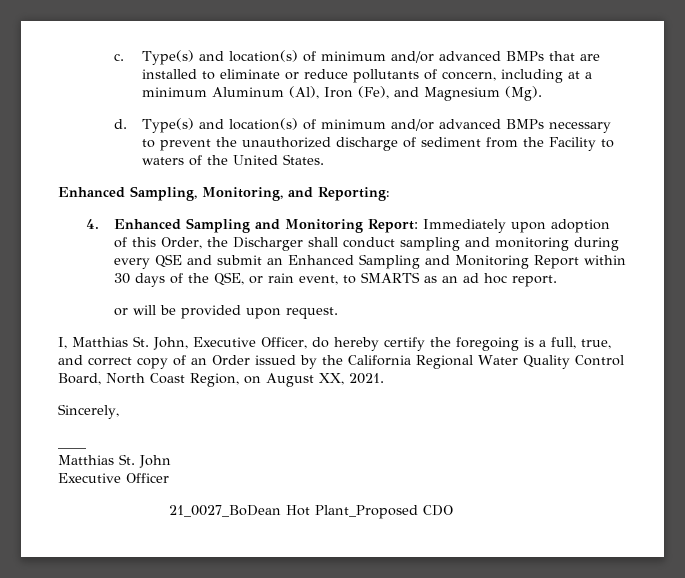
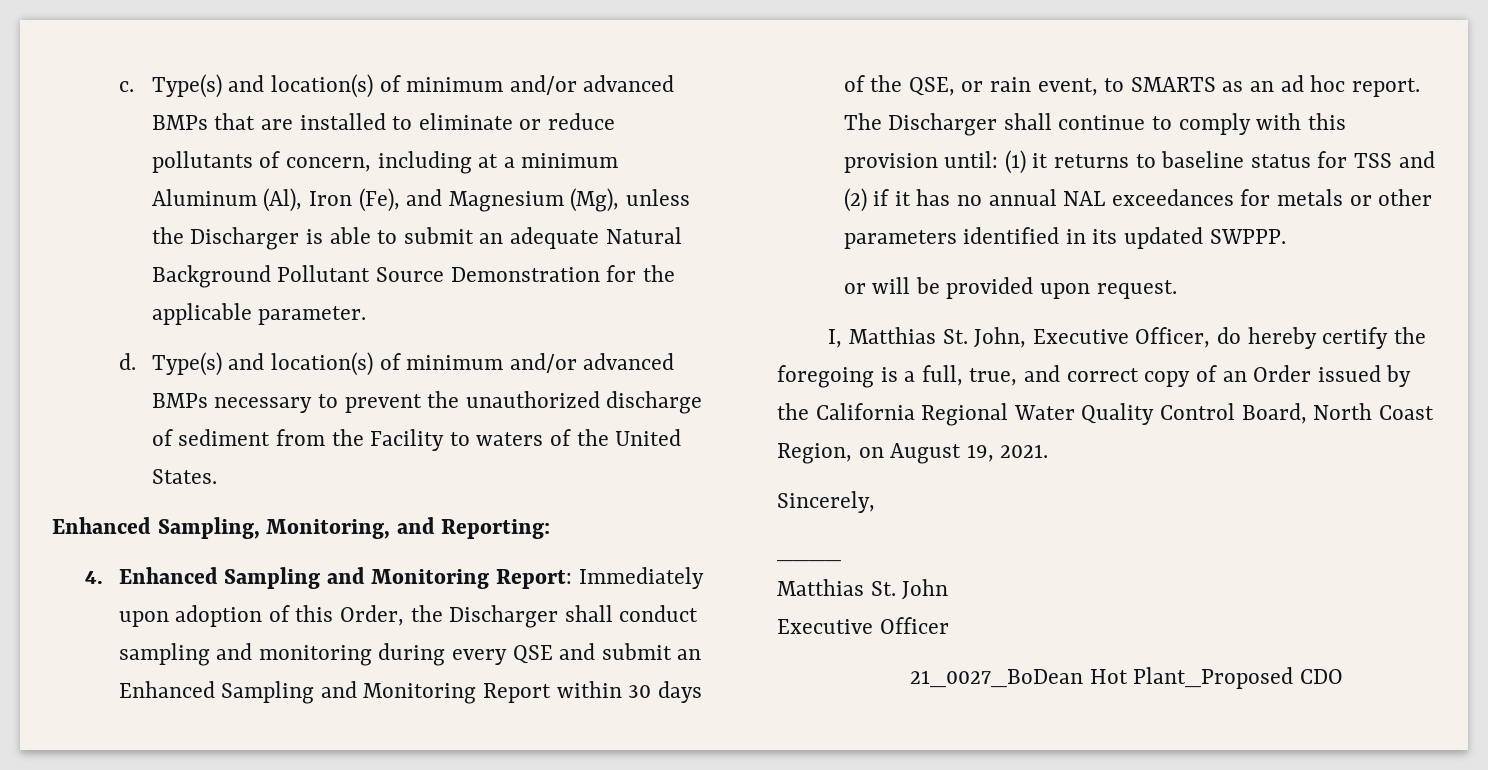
- Type(s) and location(s) of minimum and/or advanced BMPs that are installed to eliminate or reduce pollutants of concern, including at a minimum Aluminum (Al), Iron (Fe), and Magnesium (Mg).
+ Type(s) and location(s) of minimum and/or advanced BMPs that are installed to eliminate or reduce pollutants of concern, including at a minimum Aluminum (Al), Iron (Fe), and Magnesium (Mg), unless the Discharger is able to submit an adequate Natural Background Pollutant Source Demonstration for the applicable parameter.
+ The Discharger shall continue to comply with this provision until: (1) it returns to baseline status for TSS and (2) if it has no annual NAL exceedances for metals or other parameters identified in its updated SWPPP.
- I, Matthias St. John, Executive Officer, do hereby certify the foregoing is a full, true, and correct copy of an Order issued by the California Regional Water Quality Control Board, North Coast Region, on August XX, 2021.
+ I, Matthias St. John, Executive Officer, do hereby certify the foregoing is a full, true, and correct copy of an Order issued by the California Regional Water Quality Control Board, North Coast Region, on August 19, 2021.

